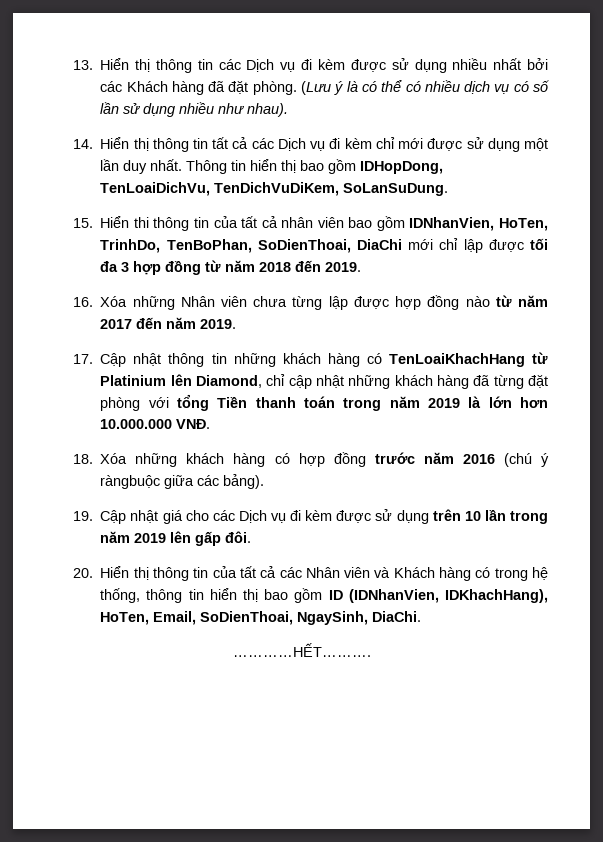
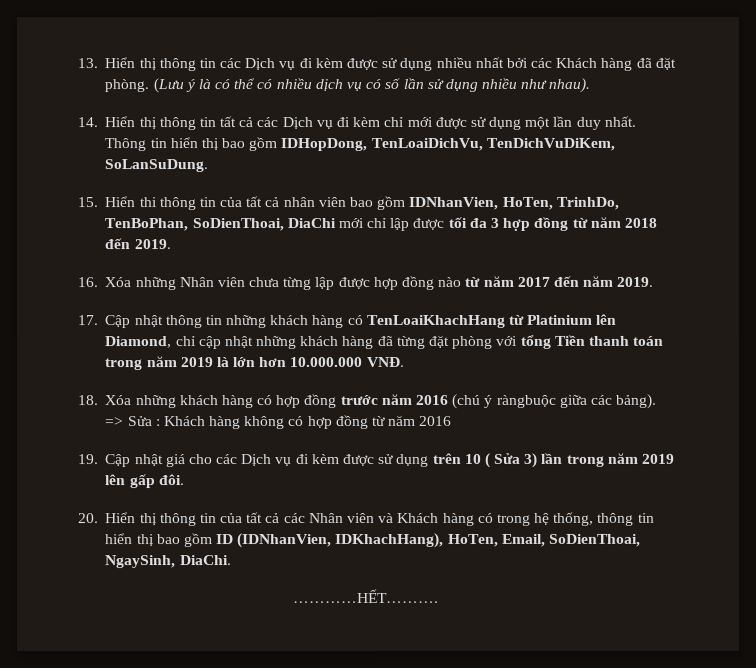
+ => Sửa : Khách hàng không có hợp đồng từ năm 2016
- 19. Cập nhật giá cho các Dịch vụ đi kèm được sử dụng trên 10 lần trong năm 2019 lên gấp đôi.
+ 19. Cập nhật giá cho các Dịch vụ đi kèm được sử dụng trên 10 ( Sửa 3) lần trong năm 2019 lên gấp đôi.

